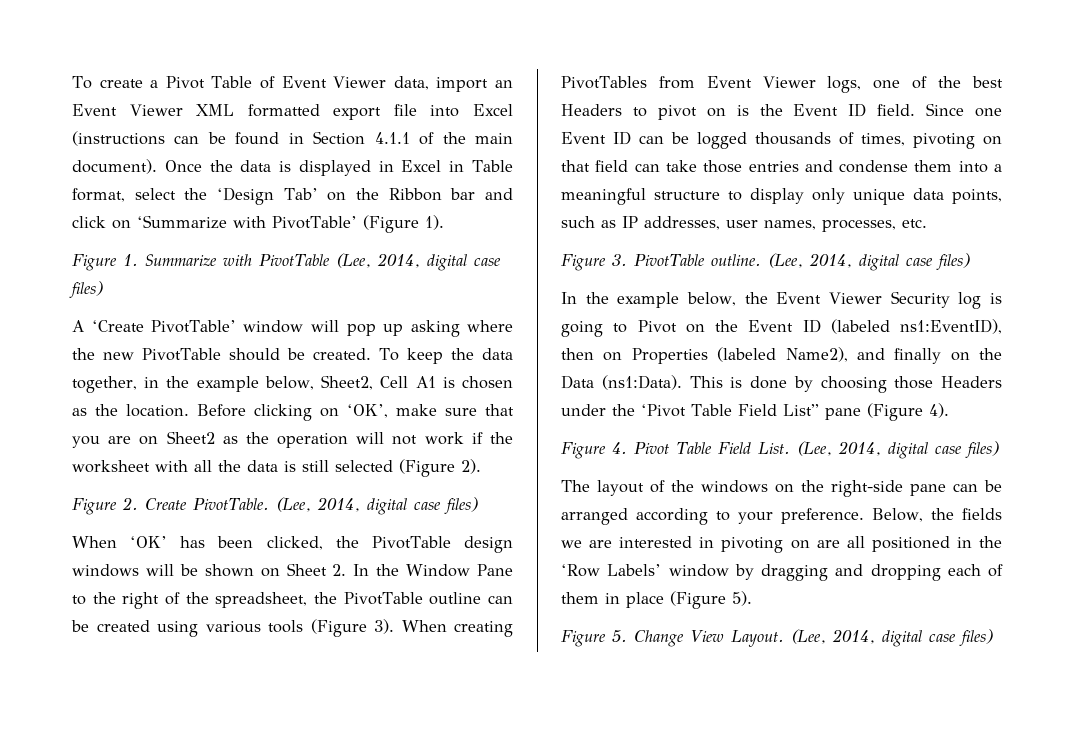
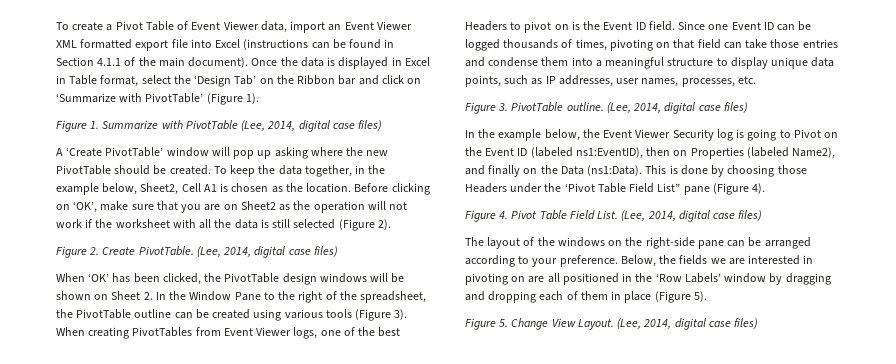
- Since one Event ID can be logged thousands of times, pivoting on that field can take those entries and condense them into a meaningful structure to display only unique data points, such as IP addresses, user names, processes, etc.
+ Since one Event ID can be logged thousands of times, pivoting on that field can take those entries and condense them into a meaningful structure to display unique data points, such as IP addresses, user names, processes, etc.

